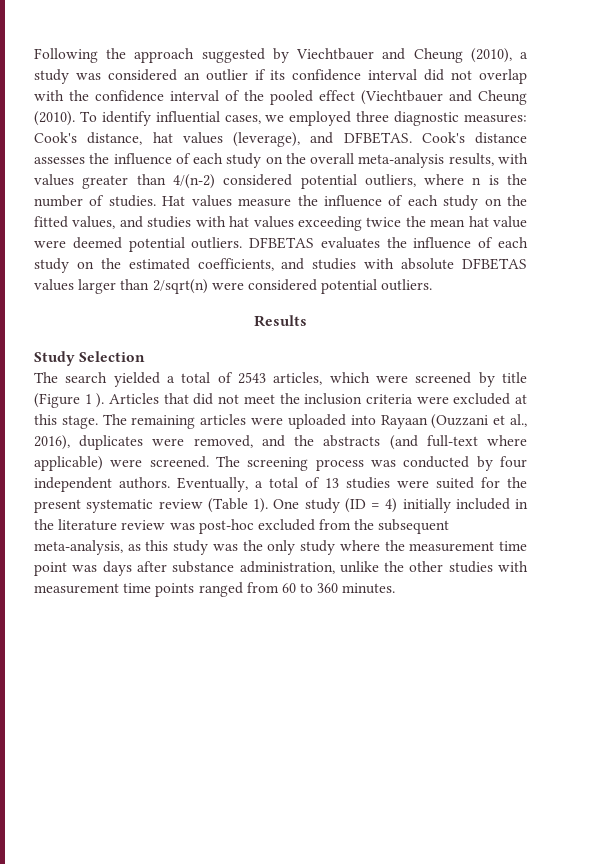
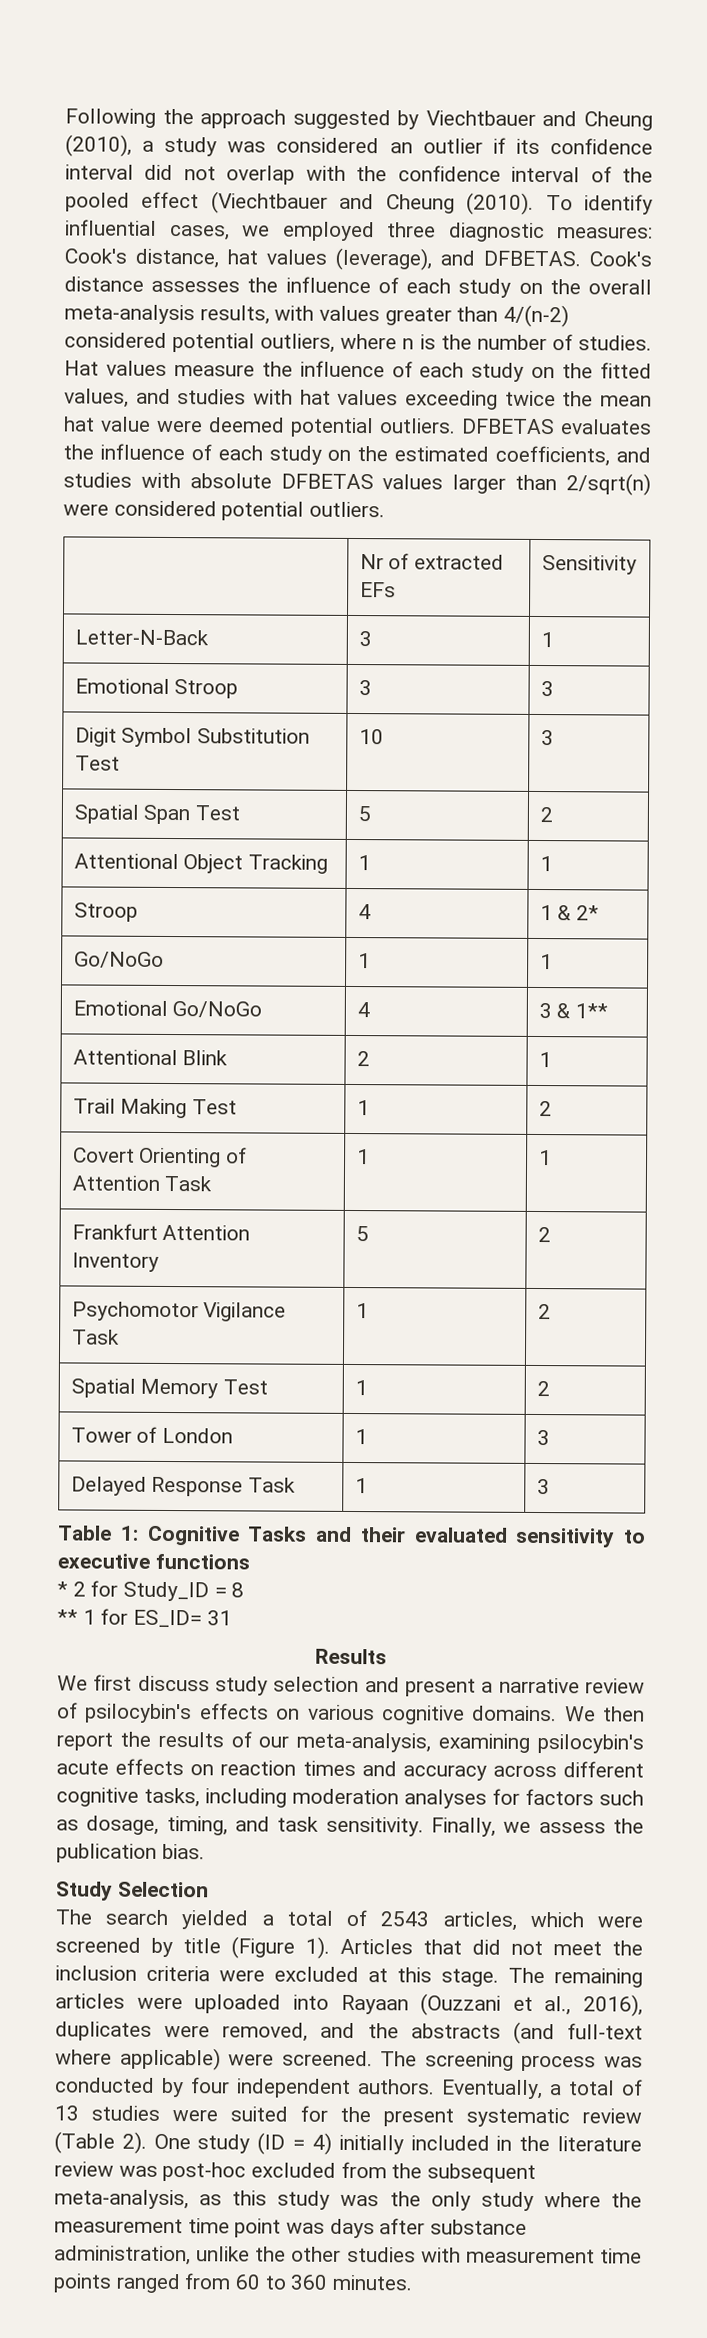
+ | Nr of extracted EFs | Sensitivity
+ Letter-N-Back | 3 | 1
+ Emotional Stroop | 3 | 3
+ Digit Symbol Substitution Test | 10 | 3
+ Spatial Span Test | 5 | 2
+ Attentional Object Tracking | 1 | 1
+ Stroop | 4 | 1 & 2*
+ Go/NoGo | 1 | 1
+ Emotional Go/NoGo | 4 | 3 & 1**
+ Attentional Blink | 2 | 1
+ Trail Making Test | 1 | 2
+ Covert Orienting of Attention Task | 1 | 1
+ Frankfurt Attention Inventory | 5 | 2
+ Psychomotor Vigilance Task | 1 | 2
+ Spatial Memory Test | 1 | 2
+ Tower of London | 1 | 3
+ Delayed Response Task | 1 | 3
+ Table 1: Cognitive Tasks and their evaluated sensitivity to executive functions
+ * 2 for Study_ID = 8
+ ** 1 for ES_ID= 31
  Results
+ We first discuss study selection and present a narrative review of psilocybin's effects on various cognitive domains. We then report the results of our meta-analysis, examining psilocybin's acute effects on reaction times and accuracy across different cognitive tasks, including moderation analyses for factors such as dosage, timing, and task sensitivity. Finally, we assess the publication bias.
- The search yielded a total of 2543 articles, which were screened by title (Figure 1 ).
+ The search yielded a total of 2543 articles, which were screened by title (Figure 1).
- Eventually, a total of 13 studies were suited for the present systematic review (Table 1).
+ Eventually, a total of 13 studies were suited for the present systematic review (Table 2).

